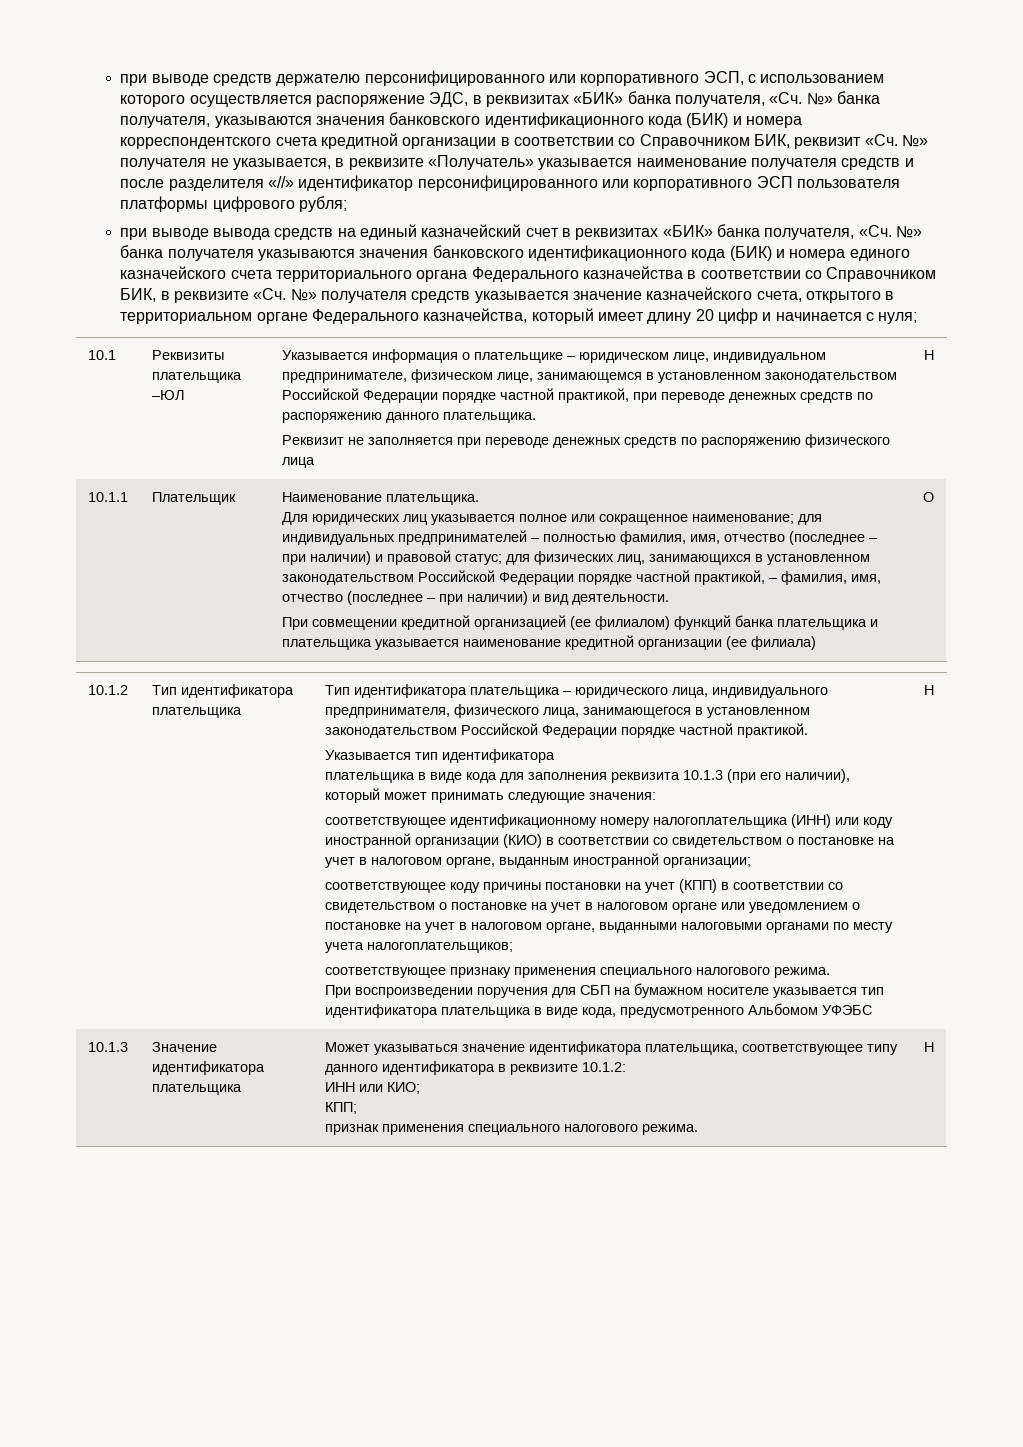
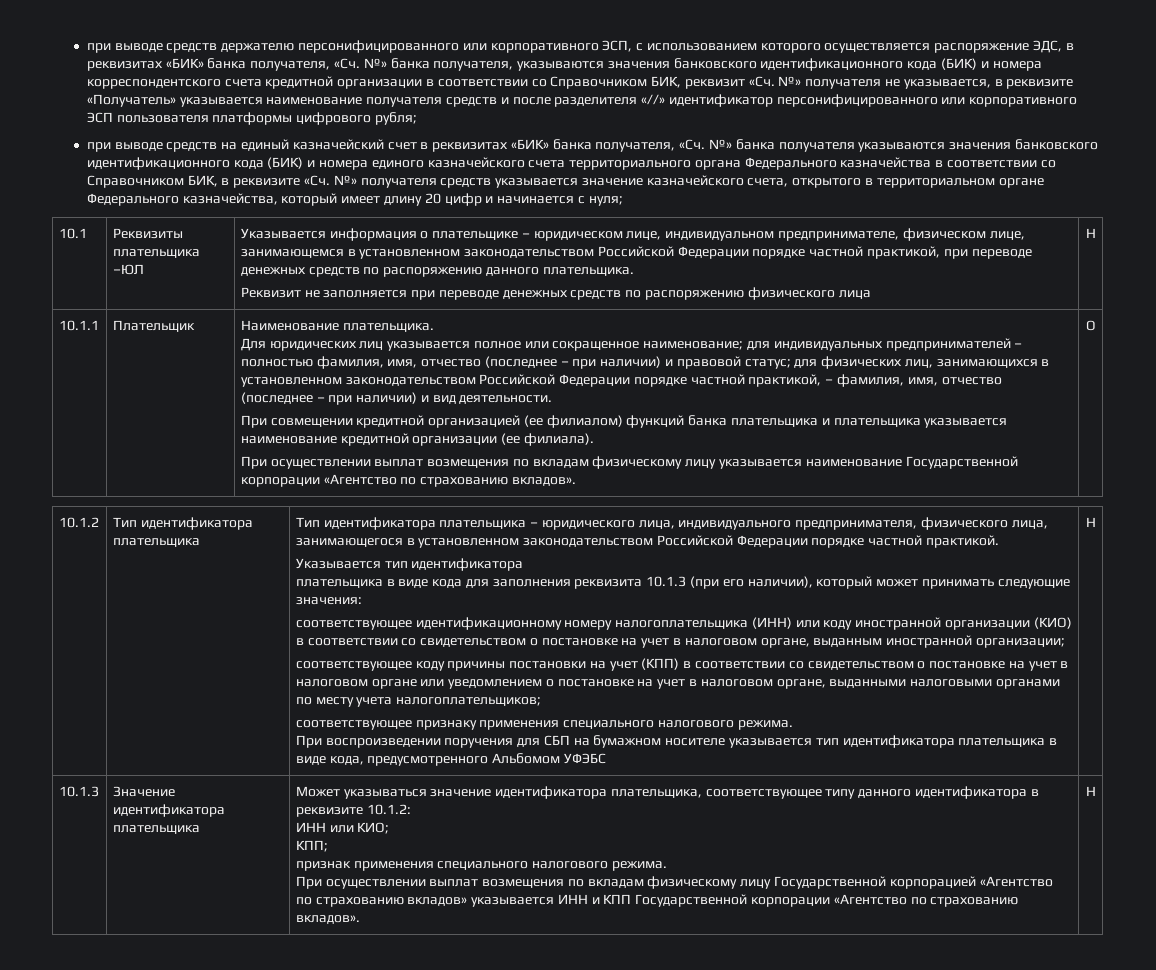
- при выводе вывода средств на единый казначейский счет в реквизитах «БИК» банка получателя, «Сч. №» банка получателя указываются значения банковского идентификационного кода (БИК) и номера единого казначейского счета территориального органа Федерального казначейства в соответствии со Справочником БИК, в реквизите «Сч. №» получателя средств указывается значение казначейского счета, открытого в территориальном органе Федерального казначейства, который имеет длину 20 цифр и начинается с нуля;
+ при выводе средств на единый казначейский счет в реквизитах «БИК» банка получателя, «Сч. №» банка получателя указываются значения банковского идентификационного кода (БИК) и номера единого казначейского счета территориального органа Федерального казначейства в соответствии со Справочником БИК, в реквизите «Сч. №» получателя средств указывается значение казначейского счета, открытого в территориальном органе Федерального казначейства, который имеет длину 20 цифр и начинается с нуля;
- При совмещении кредитной организацией (ее филиалом) функций банка плательщика и плательщика указывается наименование кредитной организации (ее филиала)
+ При совмещении кредитной организацией (ее филиалом) функций банка плательщика и плательщика указывается наименование кредитной организации (ее филиала).
+ При осуществлении выплат возмещения по вкладам физическому лицу указывается наименование Государственной корпорации «Агентство по страхованию вкладов».
+ При осуществлении выплат возмещения по вкладам физическому лицу Государственной корпорацией «Агентство по страхованию вкладов» указывается ИНН и КПП Государственной корпорации «Агентство по страхованию вкладов».

